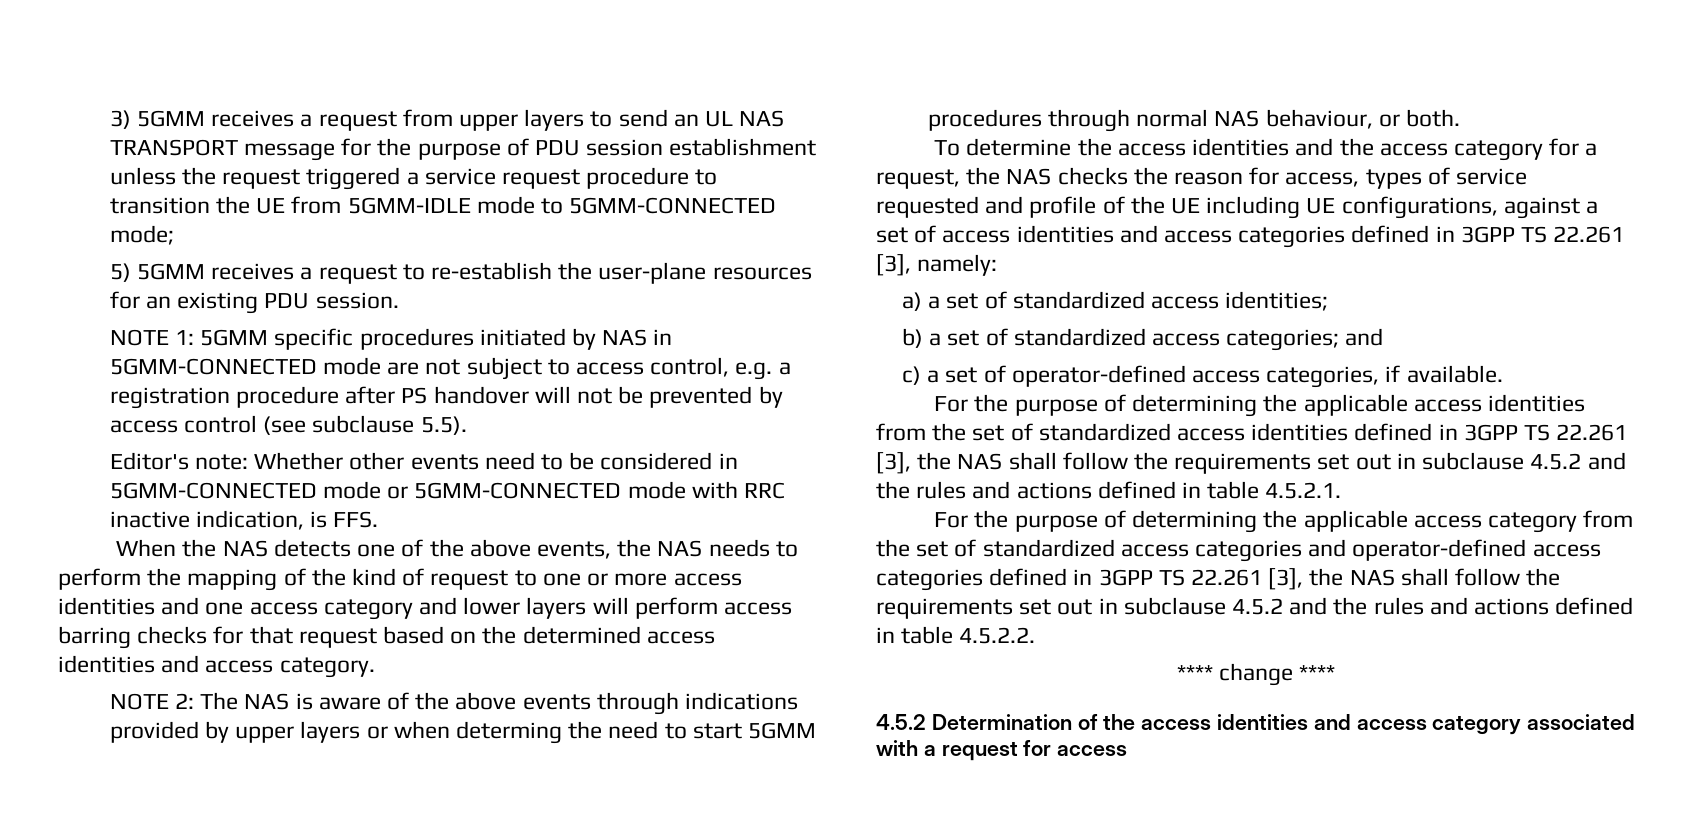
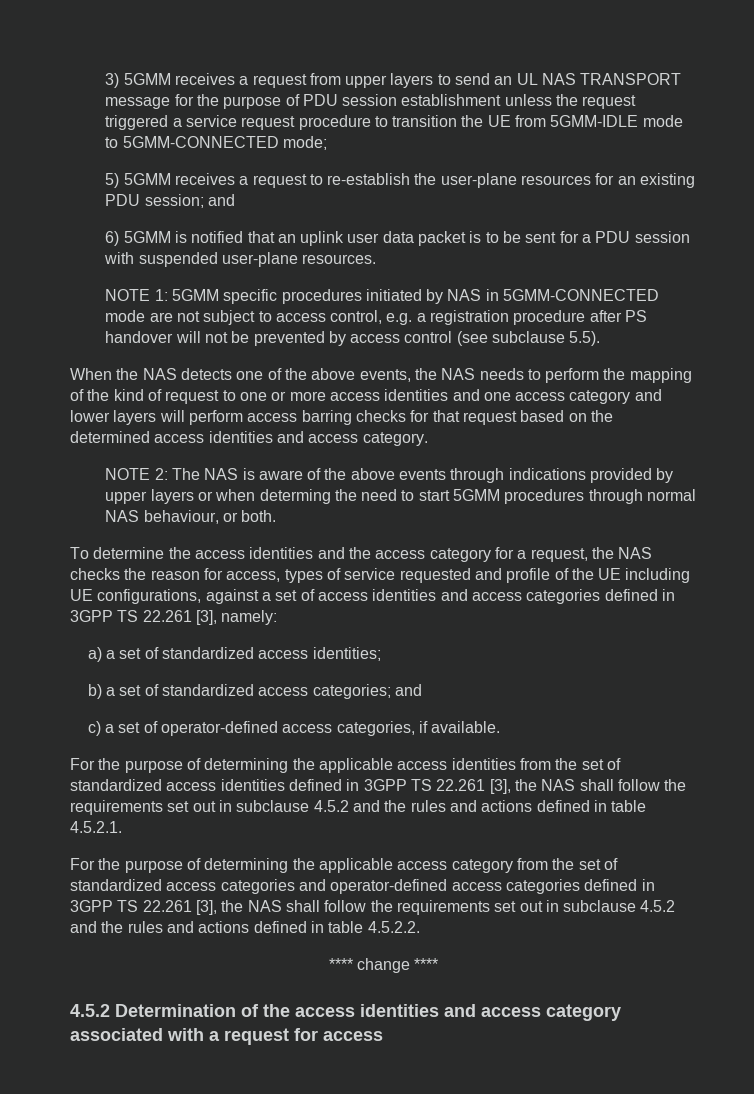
- 5) 5GMM receives a request to re-establish the user-plane resources for an existing PDU session.
+ 5) 5GMM receives a request to re-establish the user-plane resources for an existing PDU session; and
+ 6) 5GMM is notified that an uplink user data packet is to be sent for a PDU session with suspended user-plane resources.
- Editor's note: Whether other events need to be considered in 5GMM-CONNECTED mode or 5GMM-CONNECTED mode with RRC inactive indication, is FFS.

